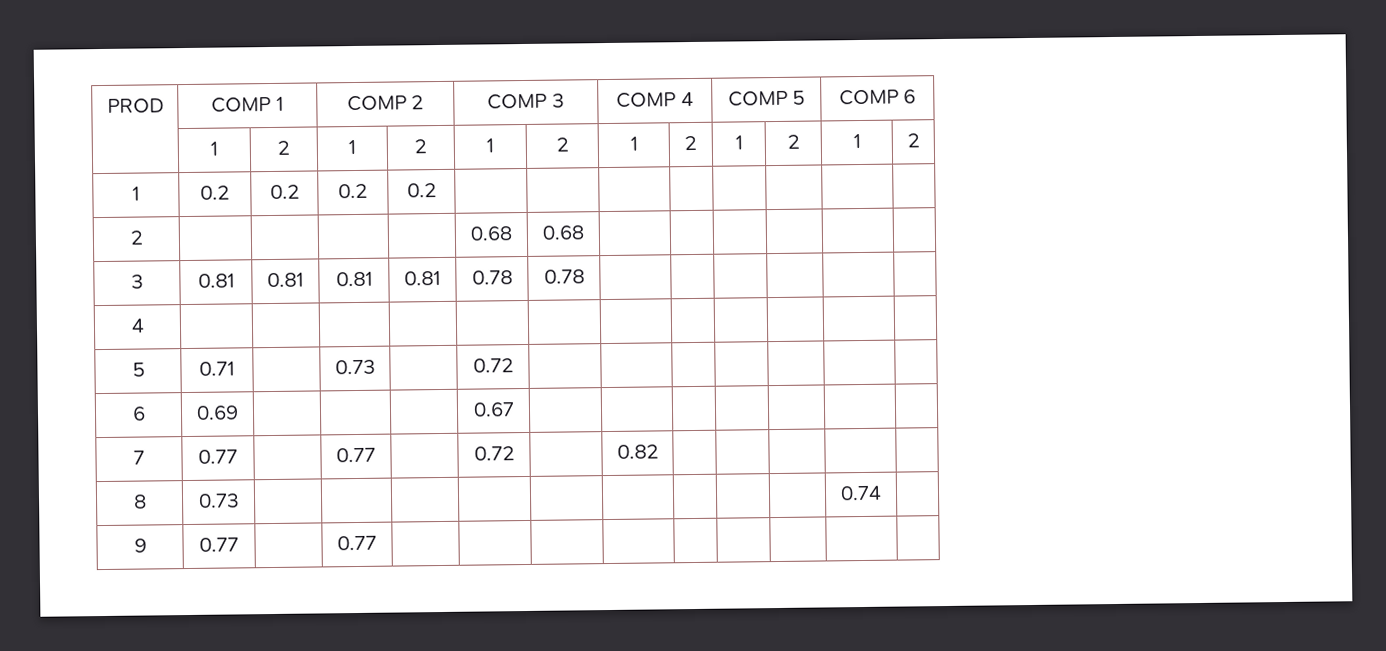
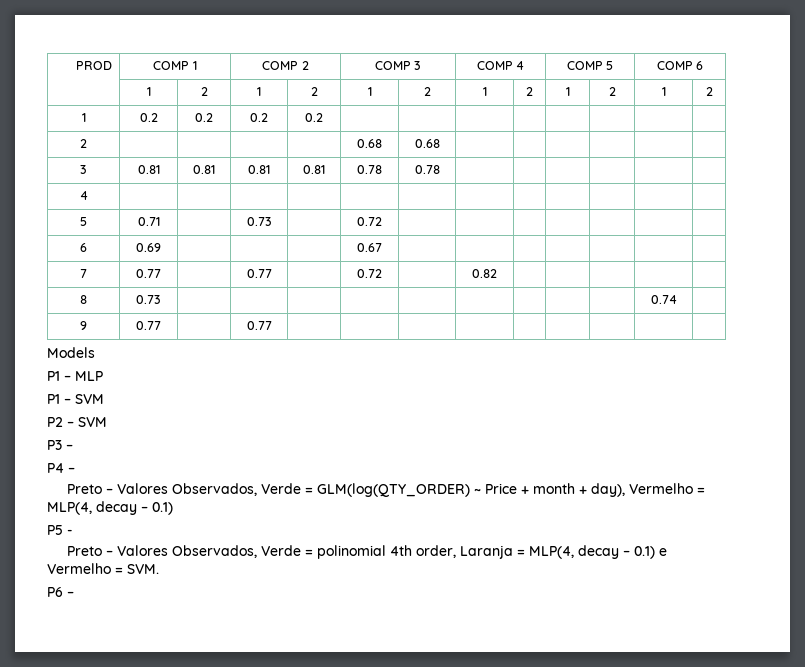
+ Models
+ P1 – MLP
+ P1 – SVM
+ P2 – SVM
+ P3 –
+ P4 –
+ Preto – Valores Observados, Verde = GLM(log(QTY_ORDER) ~ Price + month + day), Vermelho = MLP(4, decay – 0.1)
+ P5 -
+ Preto – Valores Observados, Verde = polinomial 4th order, Laranja = MLP(4, decay – 0.1) e Vermelho = SVM.
+ P6 –

